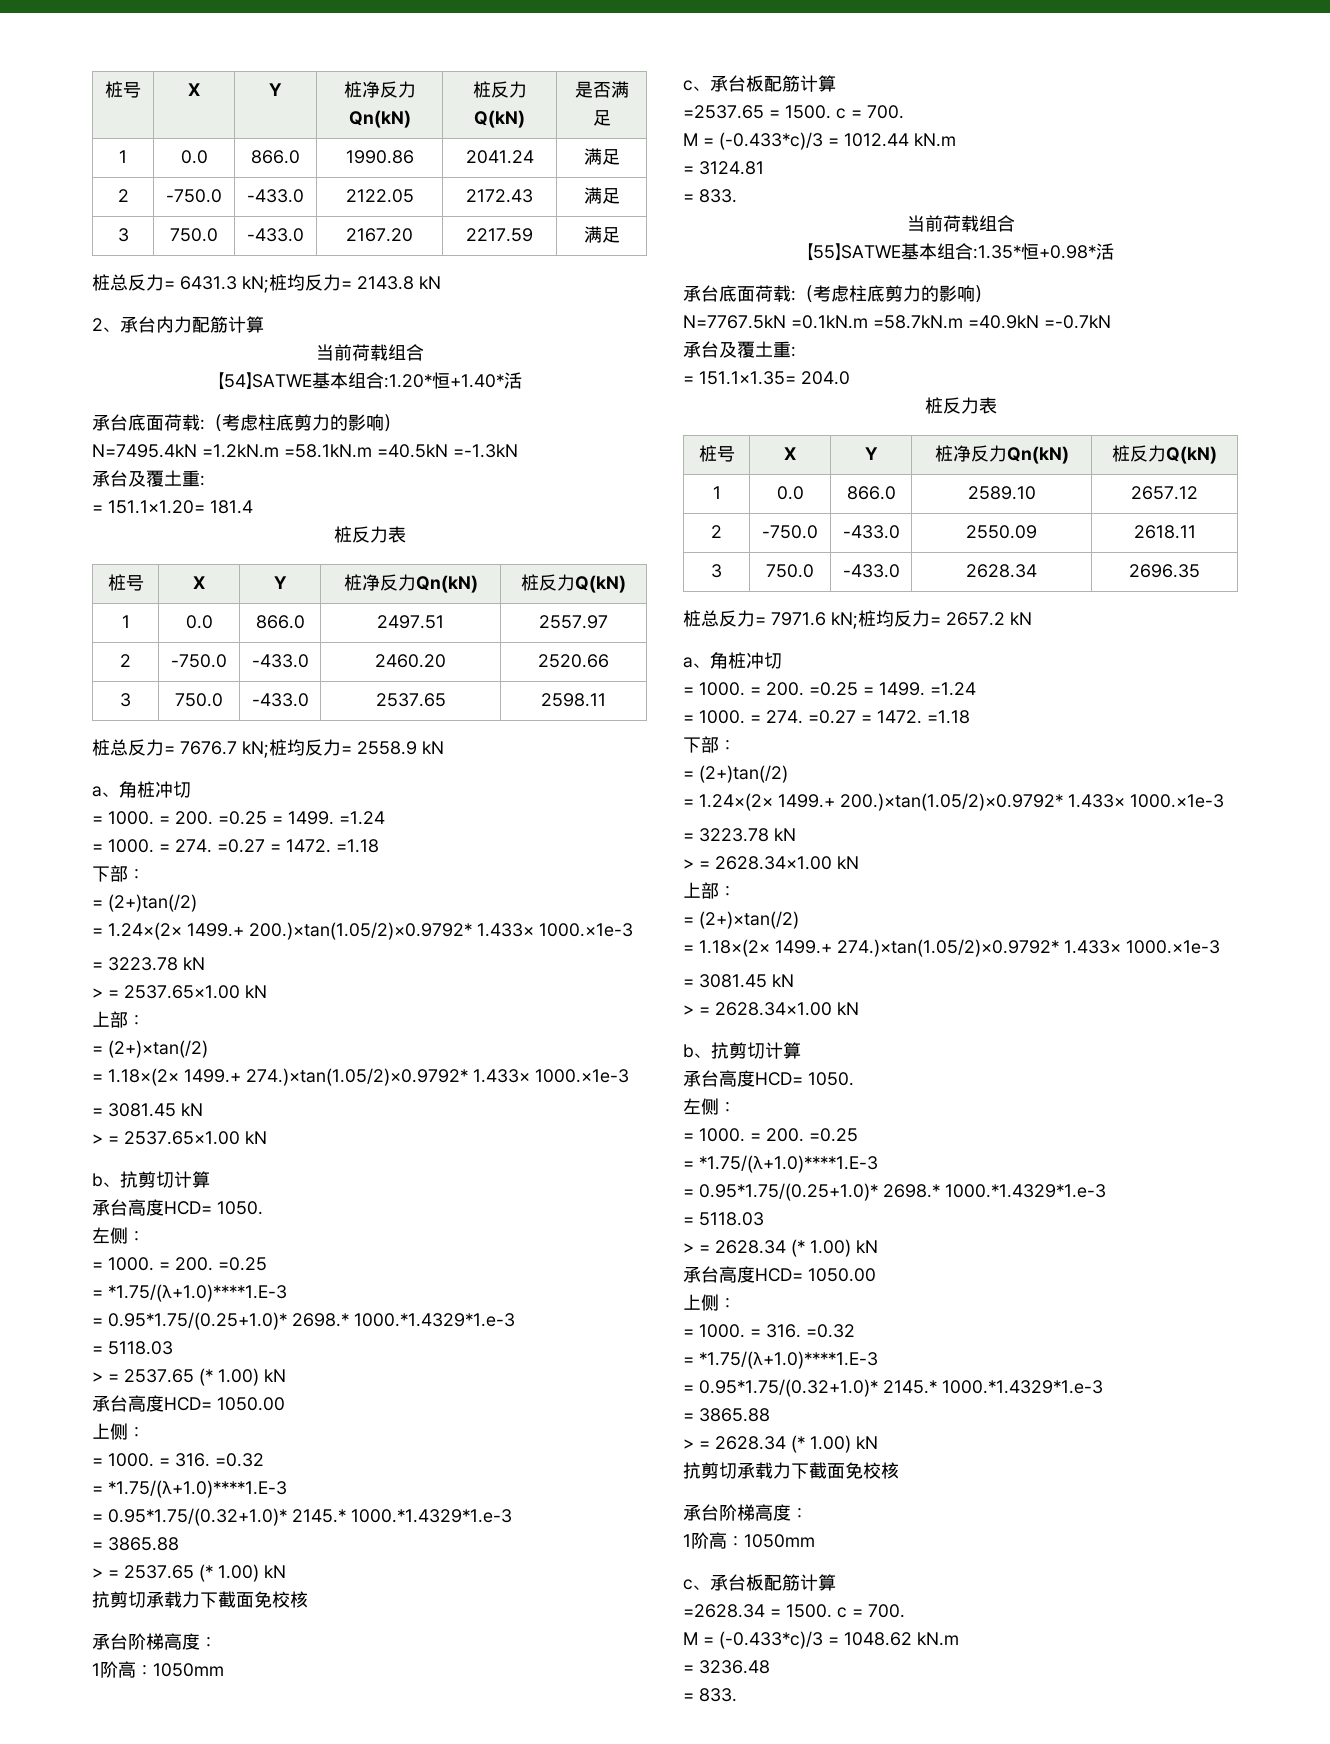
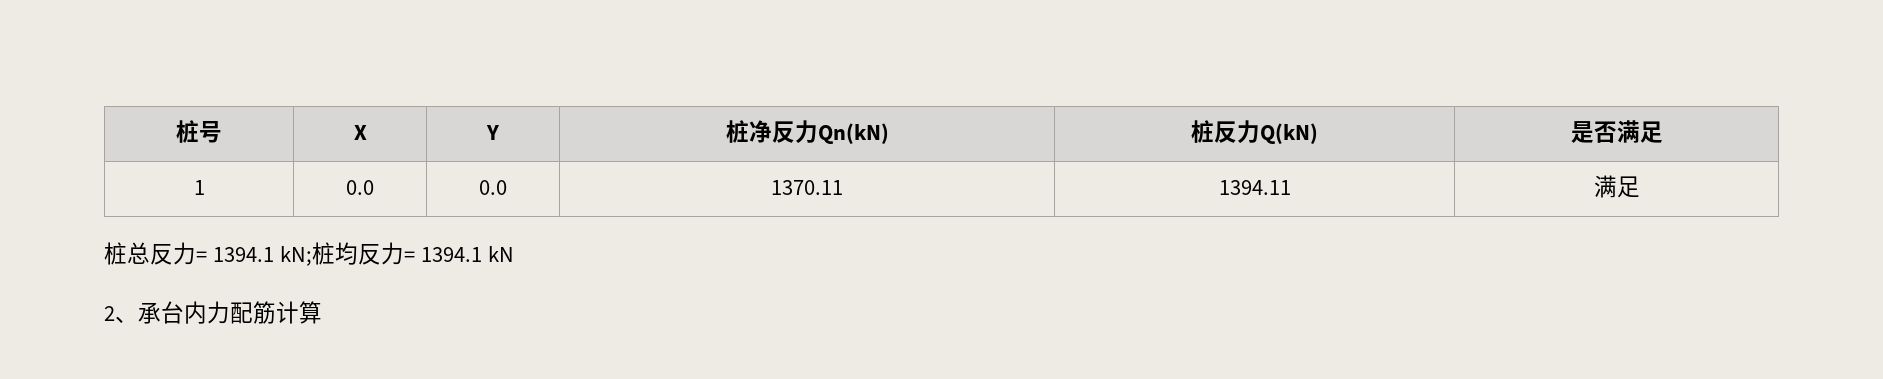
- 1 | 0.0 | 866.0 | 1990.86 | 2041.24 | 满足
- 2 | -750.0 | -433.0 | 2122.05 | 2172.43 | 满足
- 3 | 750.0 | -433.0 | 2167.20 | 2217.59 | 满足
+ 1 | 0.0 | 0.0 | 1370.11 | 1394.11 | 满足
- 桩总反力= 6431.3 kN;桩均反力= 2143.8 kN
+ 桩总反力= 1394.1 kN;桩均反力= 1394.1 kN
  2、承台内力配筋计算
- 当前荷载组合
- 【54】SATWE基本组合:1.20*恒+1.40*活
- 承台底面荷载:（考虑柱底剪力的影响）
- N=7495.4kN =1.2kN.m =58.1kN.m =40.5kN =-1.3kN
- 承台及覆土重:
- = 151.1×1.20= 181.4
- 桩反力表
- 桩号 | X | Y | 桩净反力Qn(kN) | 桩反力Q(kN)
- 1 | 0.0 | 866.0 | 2497.51 | 2557.97
- 2 | -750.0 | -433.0 | 2460.20 | 2520.66
- 3 | 750.0 | -433.0 | 2537.65 | 2598.11
- 桩总反力= 7676.7 kN;桩均反力= 2558.9 kN
- a、角桩冲切
- = 1000. = 200. =0.25 = 1499. =1.24
- = 1000. = 274. =0.27 = 1472. =1.18
- 下部：
- = (2+)tan(/2)
- = 1.24×(2× 1499.+ 200.)×tan(1.05/2)×0.9792* 1.433× 1000.×1e-3
- = 3223.78 kN
- > = 2537.65×1.00 kN
- 上部：
- = (2+)×tan(/2)
- = 1.18×(2× 1499.+ 274.)×tan(1.05/2)×0.9792* 1.433× 1000.×1e-3
- = 3081.45 kN
- > = 2537.65×1.00 kN
- b、抗剪切计算
- 承台高度HCD= 1050.
- 左侧：
- = 1000. = 200. =0.25
- = *1.75/(λ+1.0)****1.E-3
- = 0.95*1.75/(0.25+1.0)* 2698.* 1000.*1.4329*1.e-3
- = 5118.03
- > = 2537.65 (* 1.00) kN
- 承台高度HCD= 1050.00
- 上侧：
- = 1000. = 316. =0.32
- = *1.75/(λ+1.0)****1.E-3
- = 0.95*1.75/(0.32+1.0)* 2145.* 1000.*1.4329*1.e-3
- = 3865.88
- > = 2537.65 (* 1.00) kN
- 抗剪切承载力下截面免校核
- 承台阶梯高度：
- 1阶高：1050mm
- c、承台板配筋计算
- =2537.65 = 1500. c = 700.
- M = (-0.433*c)/3 = 1012.44 kN.m
- = 3124.81
- = 833.
- 当前荷载组合
- 【55】SATWE基本组合:1.35*恒+0.98*活
- 承台底面荷载:（考虑柱底剪力的影响）
- N=7767.5kN =0.1kN.m =58.7kN.m =40.9kN =-0.7kN
- 承台及覆土重:
- = 151.1×1.35= 204.0
- 桩反力表
- 桩号 | X | Y | 桩净反力Qn(kN) | 桩反力Q(kN)
- 1 | 0.0 | 866.0 | 2589.10 | 2657.12
- 2 | -750.0 | -433.0 | 2550.09 | 2618.11
- 3 | 750.0 | -433.0 | 2628.34 | 2696.35
- 桩总反力= 7971.6 kN;桩均反力= 2657.2 kN
- a、角桩冲切
- = 1000. = 200. =0.25 = 1499. =1.24
- = 1000. = 274. =0.27 = 1472. =1.18
- 下部：
- = (2+)tan(/2)
- = 1.24×(2× 1499.+ 200.)×tan(1.05/2)×0.9792* 1.433× 1000.×1e-3
- = 3223.78 kN
- > = 2628.34×1.00 kN
- 上部：
- = (2+)×tan(/2)
- = 1.18×(2× 1499.+ 274.)×tan(1.05/2)×0.9792* 1.433× 1000.×1e-3
- = 3081.45 kN
- > = 2628.34×1.00 kN
- b、抗剪切计算
- 承台高度HCD= 1050.
- 左侧：
- = 1000. = 200. =0.25
- = *1.75/(λ+1.0)****1.E-3
- = 0.95*1.75/(0.25+1.0)* 2698.* 1000.*1.4329*1.e-3
- = 5118.03
- > = 2628.34 (* 1.00) kN
- 承台高度HCD= 1050.00
- 上侧：
- = 1000. = 316. =0.32
- = *1.75/(λ+1.0)****1.E-3
- = 0.95*1.75/(0.32+1.0)* 2145.* 1000.*1.4329*1.e-3
- = 3865.88
- > = 2628.34 (* 1.00) kN
- 抗剪切承载力下截面免校核
- 承台阶梯高度：
- 1阶高：1050mm
- c、承台板配筋计算
- =2628.34 = 1500. c = 700.
- M = (-0.433*c)/3 = 1048.62 kN.m
- = 3236.48
- = 833.

